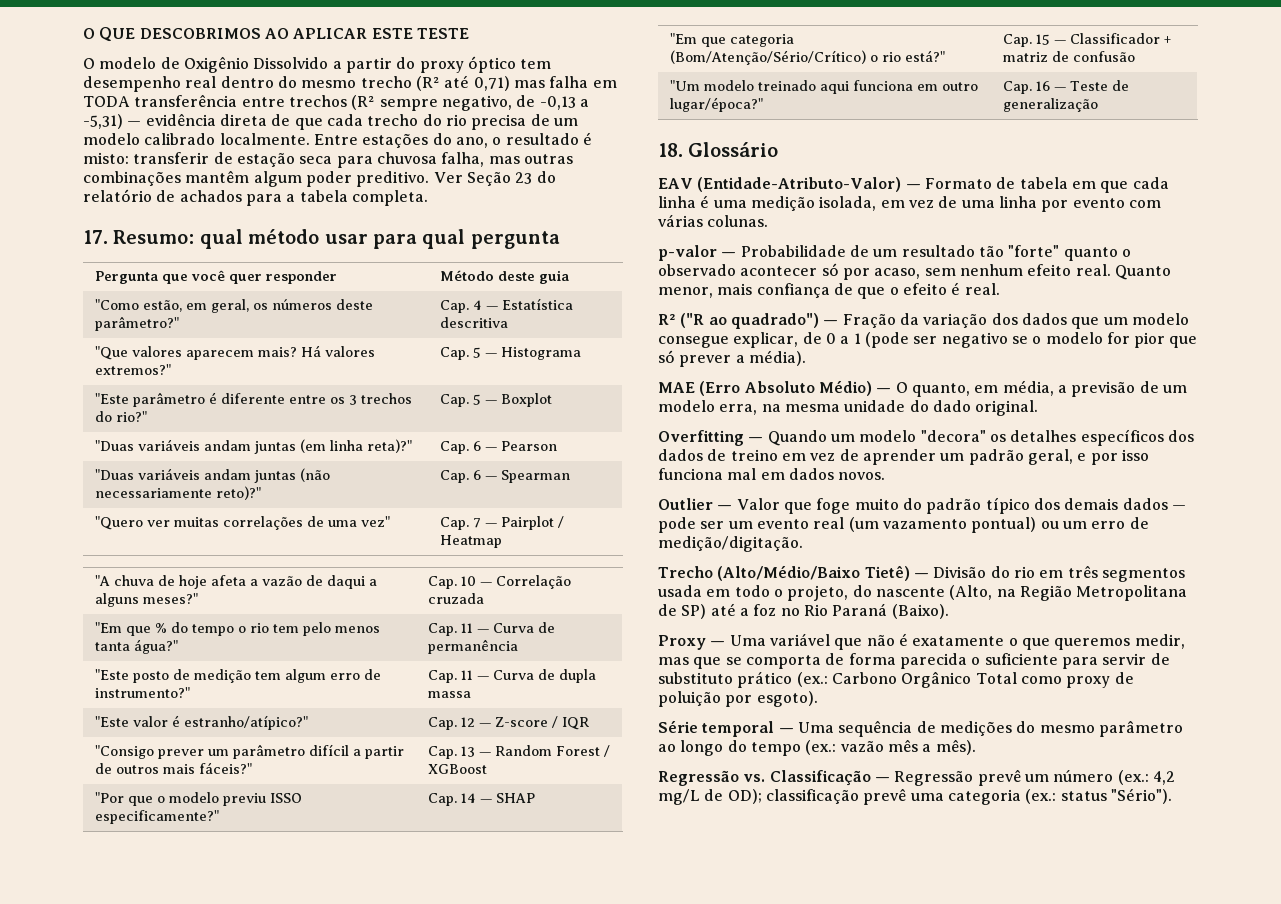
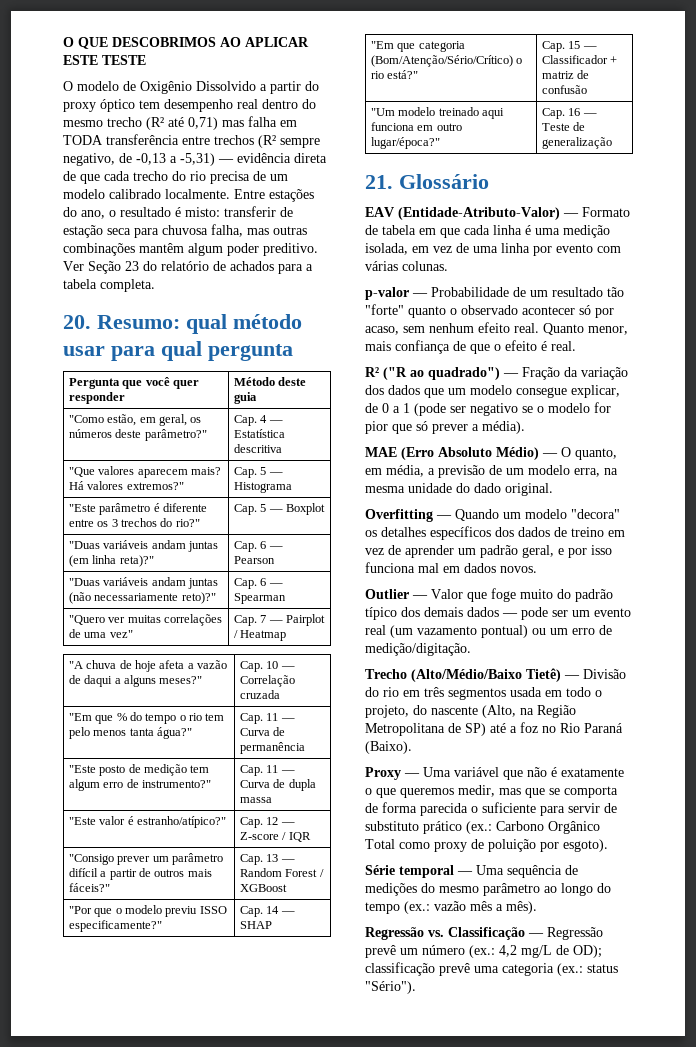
- 17. Resumo: qual método usar para qual pergunta
+ 20. Resumo: qual método usar para qual pergunta
- 18. Glossário
+ 21. Glossário

